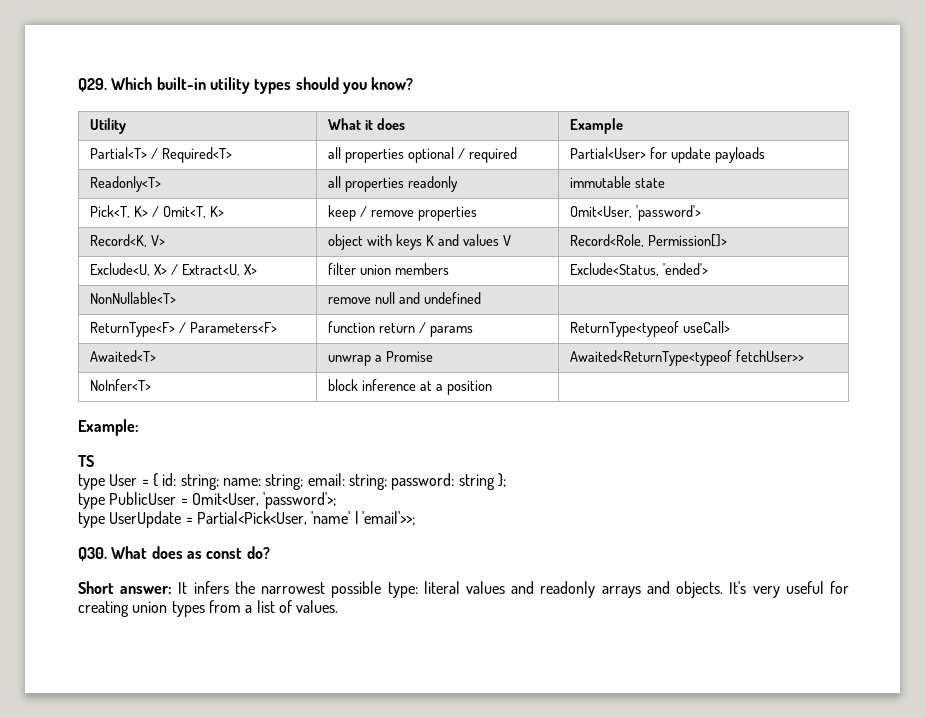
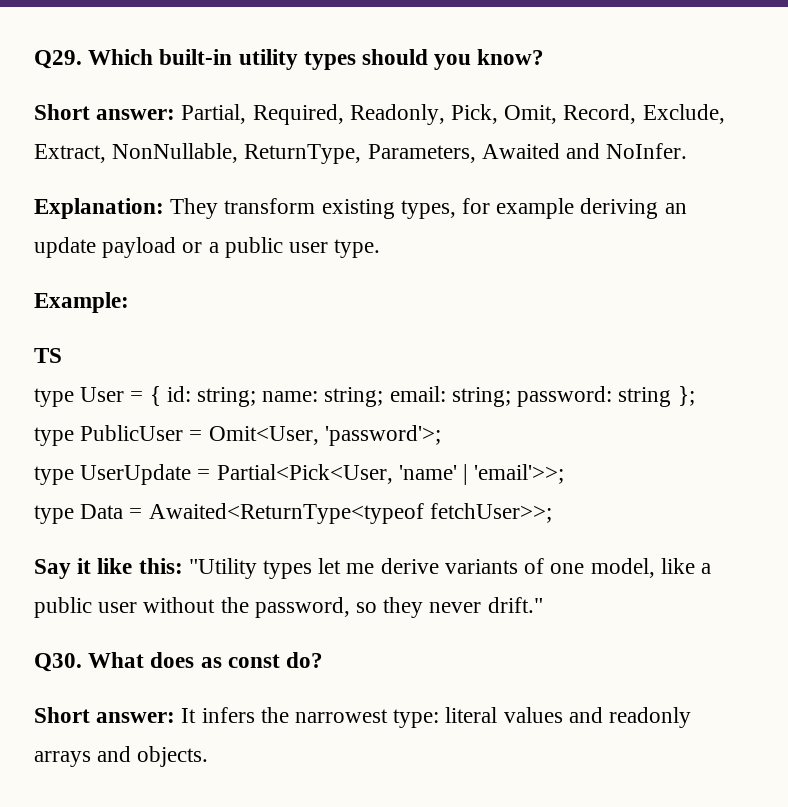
- Utility | What it does | Example
- Partial<T> / Required<T> | all properties optional / required | Partial<User> for update payloads
- Readonly<T> | all properties readonly | immutable state
- Pick<T, K> / Omit<T, K> | keep / remove properties | Omit<User, 'password'>
- Record<K, V> | object with keys K and values V | Record<Role, Permission[]>
- Exclude<U, X> / Extract<U, X> | filter union members | Exclude<Status, 'ended'>
- NonNullable<T> | remove null and undefined |
- ReturnType<F> / Parameters<F> | function return / params | ReturnType<typeof useCall>
- Awaited<T> | unwrap a Promise | Awaited<ReturnType<typeof fetchUser>>
- NoInfer<T> | block inference at a position |
+ Short answer: Partial, Required, Readonly, Pick, Omit, Record, Exclude, Extract, NonNullable, ReturnType, Parameters, Awaited and NoInfer.
+ Explanation: They transform existing types, for example deriving an update payload or a public user type.
+ type Data = Awaited<ReturnType<typeof fetchUser>>;
+ Say it like this: "Utility types let me derive variants of one model, like a public user without the password, so they never drift."
- Short answer: It infers the narrowest possible type: literal values and readonly arrays and objects. It's very useful for creating union types from a list of values.
+ Short answer: It infers the narrowest type: literal values and readonly arrays and objects.

